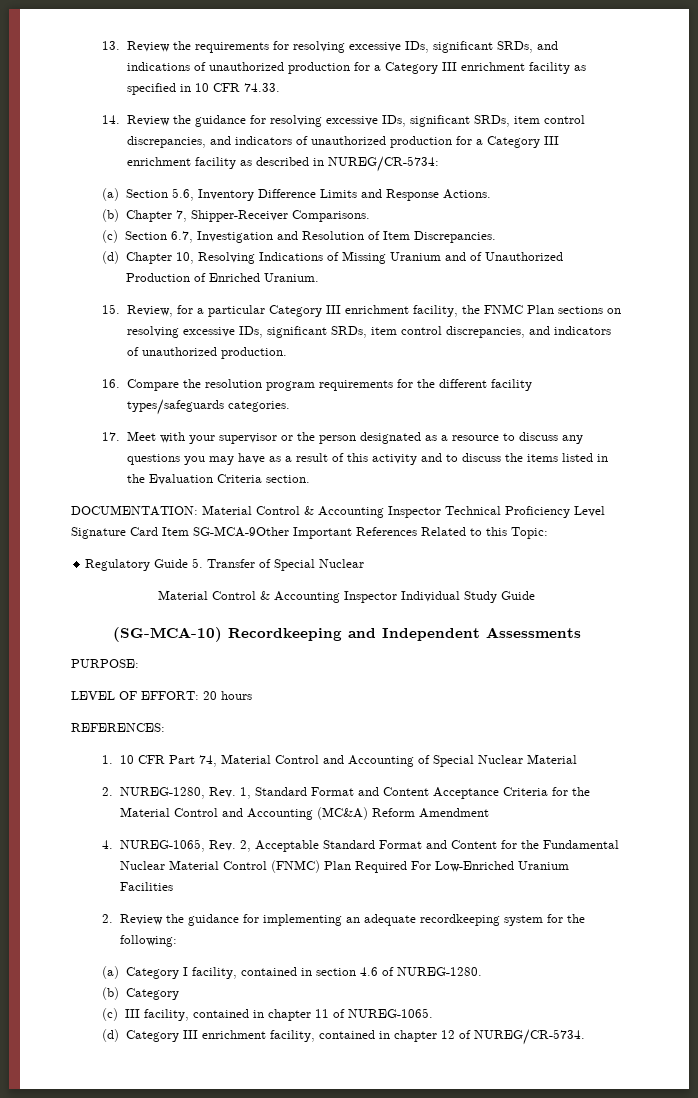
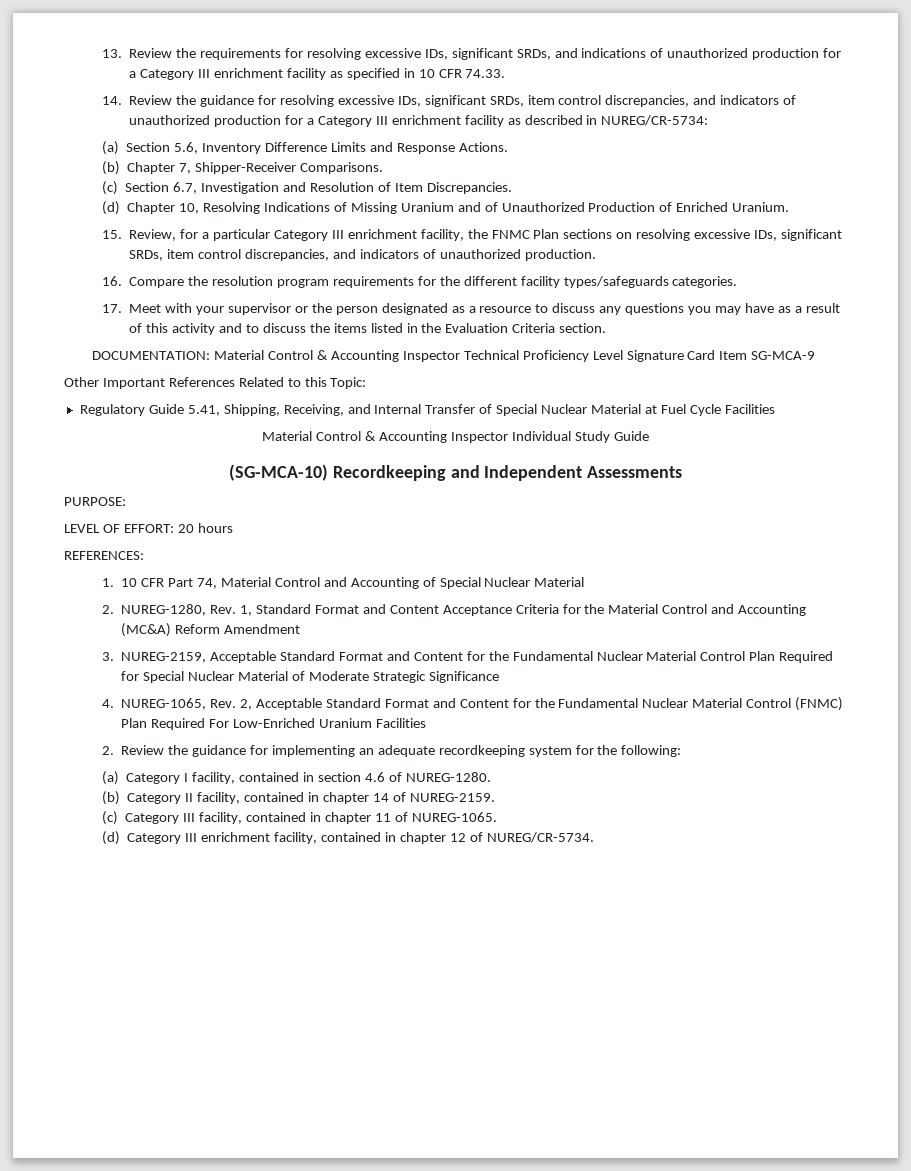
- DOCUMENTATION: Material Control & Accounting Inspector Technical Proficiency Level Signature Card Item SG-MCA-9Other Important References Related to this Topic:
+ DOCUMENTATION: Material Control & Accounting Inspector Technical Proficiency Level Signature Card Item SG-MCA-9
+ Other Important References Related to this Topic:
- Regulatory Guide 5. Transfer of Special Nuclear
+ Regulatory Guide 5.41, Shipping, Receiving, and Internal Transfer of Special Nuclear Material at Fuel Cycle Facilities
+ 3. NUREG-2159, Acceptable Standard Format and Content for the Fundamental Nuclear Material Control Plan Required for Special Nuclear Material of Moderate Strategic Significance
- (b) Category
- (c) III facility, contained in chapter 11 of NUREG-1065.
+ (b) Category II facility, contained in chapter 14 of NUREG-2159.
+ (c) Category III facility, contained in chapter 11 of NUREG-1065.

